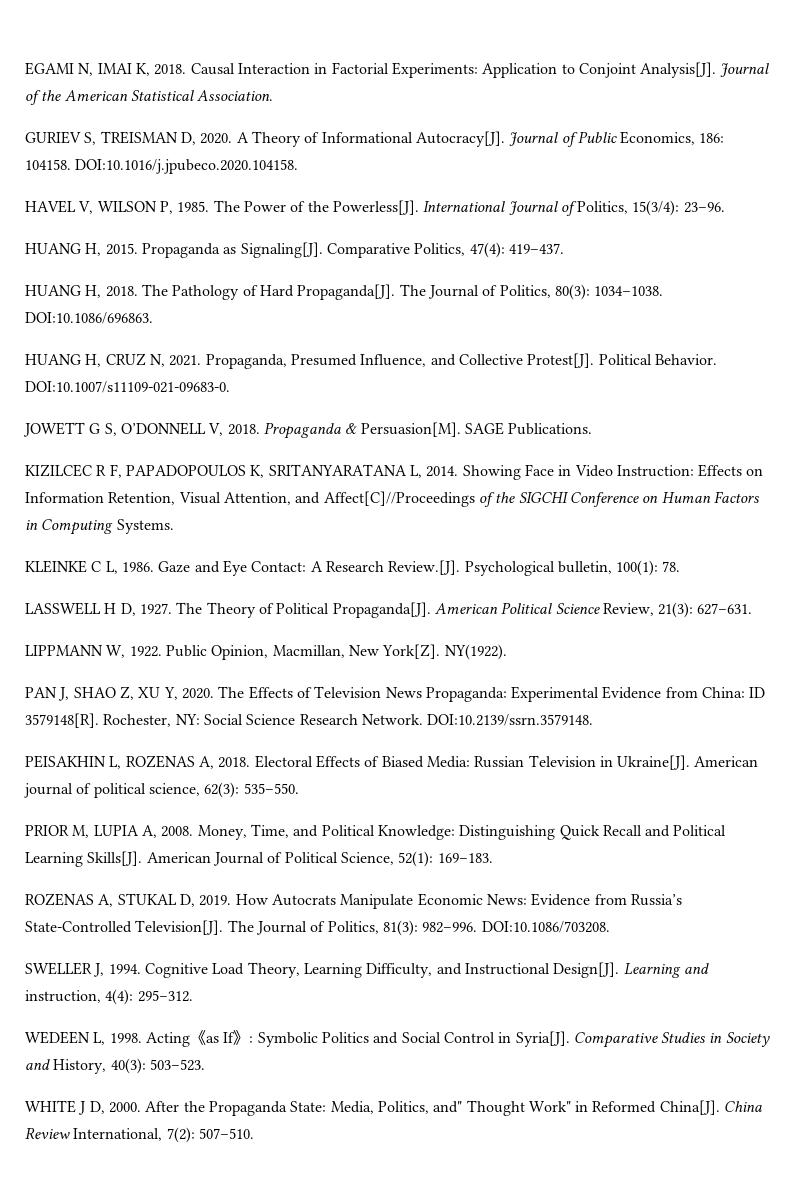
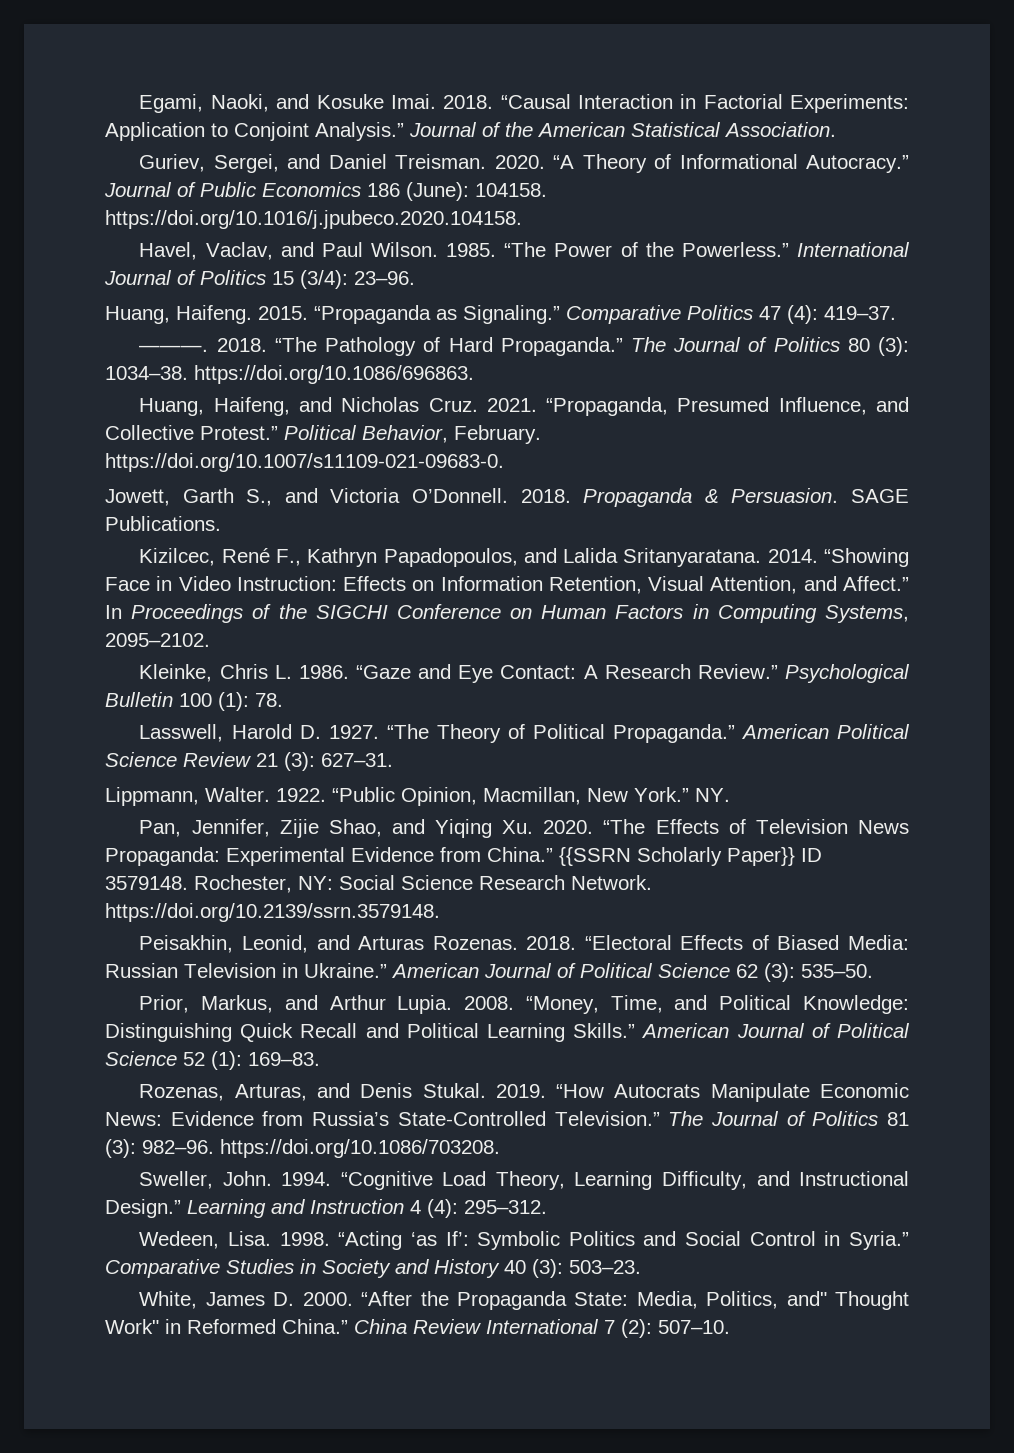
- EGAMI N, IMAI K, 2018. Causal Interaction in Factorial Experiments: Application to Conjoint Analysis[J].
+ Egami, Naoki, and Kosuke Imai. 2018. “Causal Interaction in Factorial Experiments: Application to Conjoint Analysis.”
- GURIEV S, TREISMAN D, 2020. A Theory of Informational Autocracy[J].
+ Guriev, Sergei, and Daniel Treisman. 2020. “A Theory of Informational Autocracy.”
- Journal of Public Economics, 186: 104158. DOI:10.1016/j.jpubeco.2020.104158.
- HAVEL V, WILSON P, 1985. The Power of the Powerless[J].
+ Journal of Public Economics 186 (June): 104158. https://doi.org/10.1016/j.jpubeco.2020.104158.
+ Havel, Vaclav, and Paul Wilson. 1985. “The Power of the Powerless.”
- International Journal of Politics, 15(3/4): 23–96.
- HUANG H, 2015. Propaganda as Signaling[J]. Comparative Politics, 47(4): 419–437.
- HUANG H, 2018. The Pathology of Hard Propaganda[J]. The Journal of Politics, 80(3): 1034–1038. DOI:10.1086/696863.
- HUANG H, CRUZ N, 2021. Propaganda, Presumed Influence, and Collective Protest[J]. Political Behavior. DOI:10.1007/s11109-021-09683-0.
- JOWETT G S, O’DONNELL V, 2018.
+ International Journal of Politics 15 (3/4): 23–96.
+ Huang, Haifeng. 2015. “Propaganda as Signaling.” Comparative Politics 47 (4): 419–37.
+ ———. 2018. “The Pathology of Hard Propaganda.” The Journal of Politics 80 (3): 1034–38. https://doi.org/10.1086/696863.
+ Huang, Haifeng, and Nicholas Cruz. 2021. “Propaganda, Presumed Influence, and Collective Protest.” Political Behavior, February. https://doi.org/10.1007/s11109-021-09683-0.
+ Jowett, Garth S., and Victoria O’Donnell. 2018.
- Propaganda & Persuasion[M].
+ Propaganda & Persuasion.
- KIZILCEC R F, PAPADOPOULOS K, SRITANYARATANA L, 2014. Showing Face in Video Instruction: Effects on Information Retention, Visual Attention, and Affect[C]//Proceedings of the SIGCHI Conference on Human Factors in Computing Systems.
- KLEINKE C L, 1986. Gaze and Eye Contact: A Research Review.[J]. Psychological bulletin, 100(1): 78.
- LASSWELL H D, 1927. The Theory of Political Propaganda[J].
+ Kizilcec, René F., Kathryn Papadopoulos, and Lalida Sritanyaratana. 2014. “Showing Face in Video Instruction: Effects on Information Retention, Visual Attention, and Affect.” In Proceedings of the SIGCHI Conference on Human Factors in Computing Systems, 2095–2102.
+ Kleinke, Chris L. 1986. “Gaze and Eye Contact: A Research Review.” Psychological Bulletin 100 (1): 78.
+ Lasswell, Harold D. 1927. “The Theory of Political Propaganda.”
- American Political Science Review, 21(3): 627–631.
- LIPPMANN W, 1922. Public Opinion, Macmillan, New York[Z]. NY(1922).
- PAN J, SHAO Z, XU Y, 2020. The Effects of Television News Propaganda: Experimental Evidence from China: ID 3579148[R].
+ American Political Science Review 21 (3): 627–31.
+ Lippmann, Walter. 1922. “Public Opinion, Macmillan, New York.” NY.
+ Pan, Jennifer, Zijie Shao, and Yiqing Xu. 2020. “The Effects of Television News Propaganda: Experimental Evidence from China.” {{SSRN Scholarly Paper}} ID 3579148.
- Rochester, NY: Social Science Research Network. DOI:10.2139/ssrn.3579148.
- PEISAKHIN L, ROZENAS A, 2018. Electoral Effects of Biased Media: Russian Television in Ukraine[J]. American journal of political science, 62(3): 535–550.
- PRIOR M, LUPIA A, 2008. Money, Time, and Political Knowledge: Distinguishing Quick Recall and Political Learning Skills[J]. American Journal of Political Science, 52(1): 169–183.
- ROZENAS A, STUKAL D, 2019. How Autocrats Manipulate Economic News: Evidence from Russia’s State-Controlled Television[J]. The Journal of Politics, 81(3): 982–996. DOI:10.1086/703208.
- SWELLER J, 1994. Cognitive Load Theory, Learning Difficulty, and Instructional Design[J].
+ Rochester, NY: Social Science Research Network. https://doi.org/10.2139/ssrn.3579148.
+ Peisakhin, Leonid, and Arturas Rozenas. 2018. “Electoral Effects of Biased Media: Russian Television in Ukraine.” American Journal of Political Science 62 (3): 535–50.
+ Prior, Markus, and Arthur Lupia. 2008. “Money, Time, and Political Knowledge: Distinguishing Quick Recall and Political Learning Skills.” American Journal of Political Science 52 (1): 169–83.
+ Rozenas, Arturas, and Denis Stukal. 2019. “How Autocrats Manipulate Economic News: Evidence from Russia’s State-Controlled Television.” The Journal of Politics 81 (3): 982–96. https://doi.org/10.1086/703208.
+ Sweller, John. 1994. “Cognitive Load Theory, Learning Difficulty, and Instructional Design.”
- Learning and instruction, 4(4): 295–312.
- WEDEEN L, 1998. Acting《as If》: Symbolic Politics and Social Control in Syria[J].
+ Learning and Instruction 4 (4): 295–312.
+ Wedeen, Lisa. 1998. “Acting ‘as If’: Symbolic Politics and Social Control in Syria.”
- Comparative Studies in Society and History, 40(3): 503–523.
- WHITE J D, 2000. After the Propaganda State: Media, Politics, and" Thought Work" in Reformed China[J].
+ Comparative Studies in Society and History 40 (3): 503–23.
+ White, James D. 2000. “After the Propaganda State: Media, Politics, and" Thought Work" in Reformed China.”
- China Review International, 7(2): 507–510.
+ China Review International 7 (2): 507–10.

